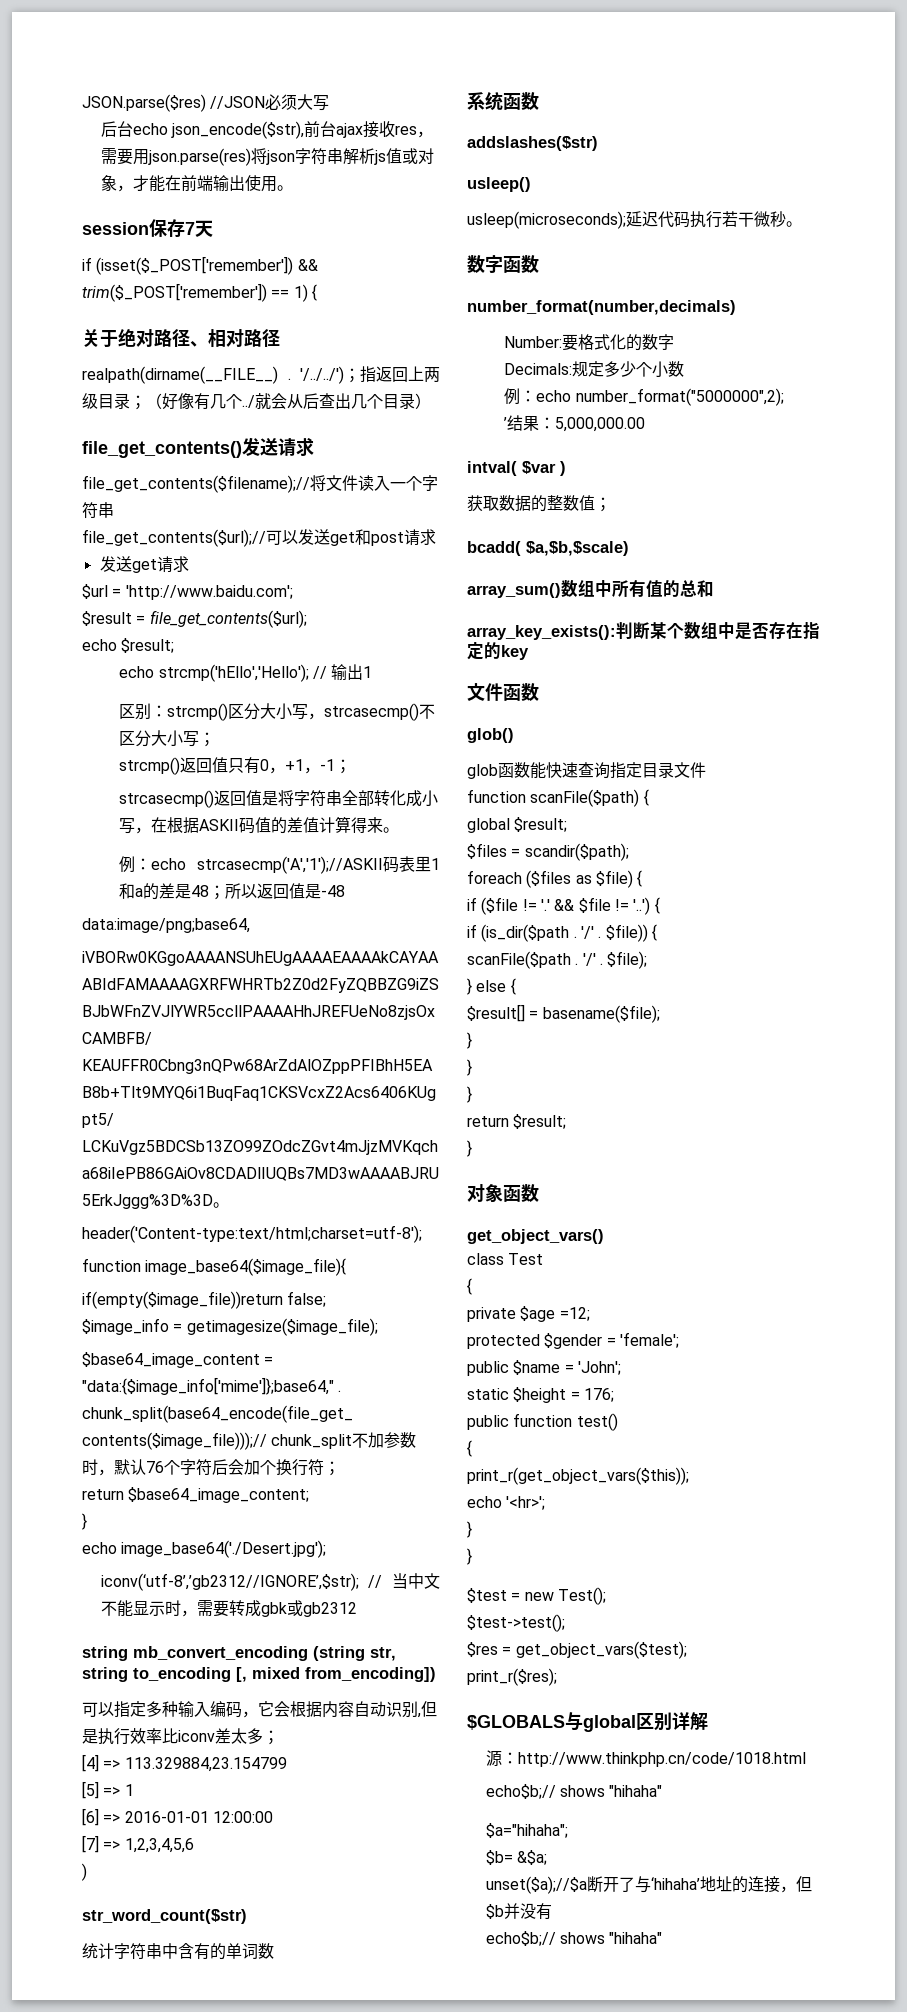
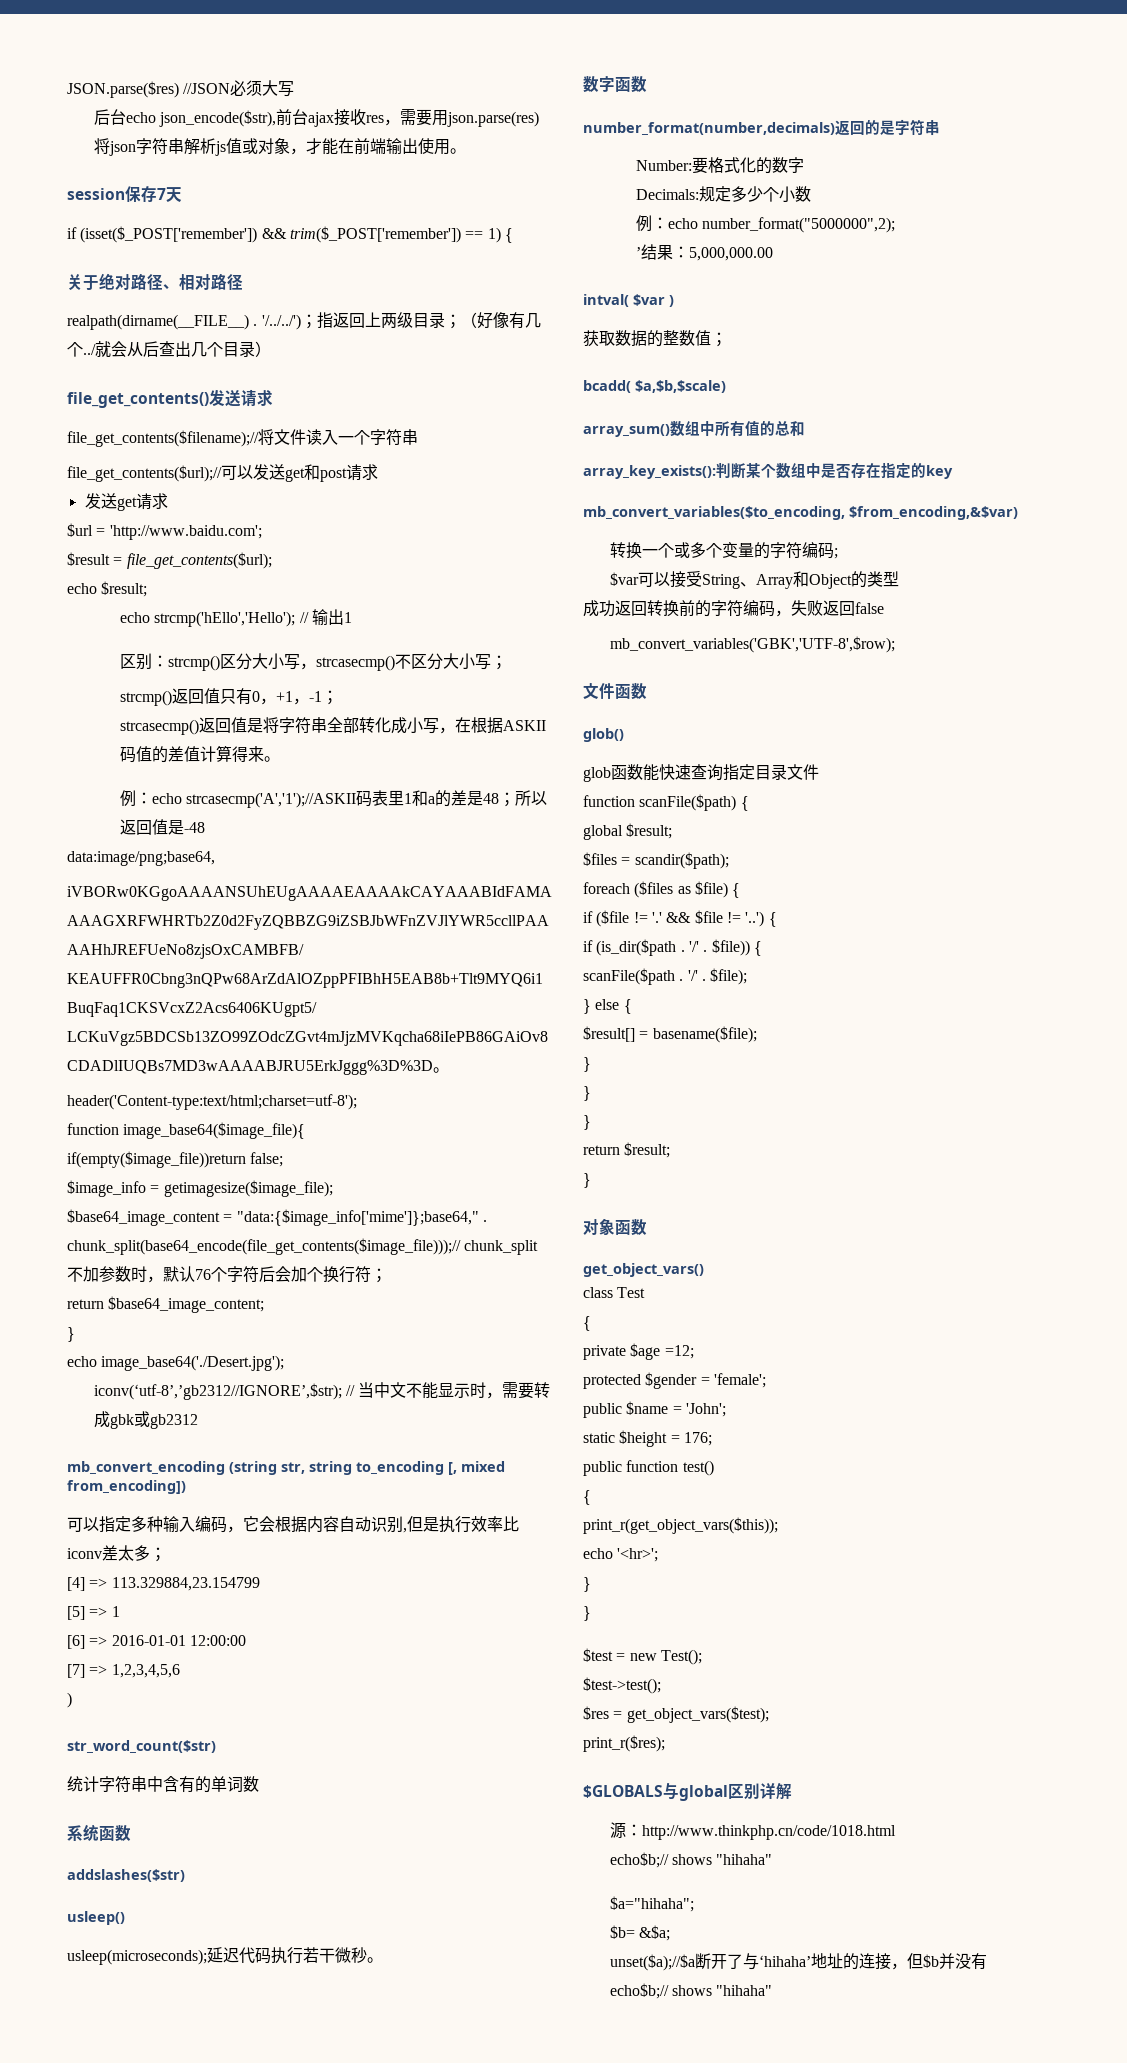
- string mb_convert_encoding (string str, string to_encoding [, mixed from_encoding])
+ mb_convert_encoding (string str, string to_encoding [, mixed from_encoding])
- number_format(number,decimals)
+ number_format(number,decimals)返回的是字符串
+ mb_convert_variables($to_encoding, $from_encoding,&$var)
+ 转换一个或多个变量的字符编码;
+ $var可以接受String、Array和Object的类型
+ 成功返回转换前的字符编码，失败返回false
+ mb_convert_variables('GBK','UTF-8',$row);

